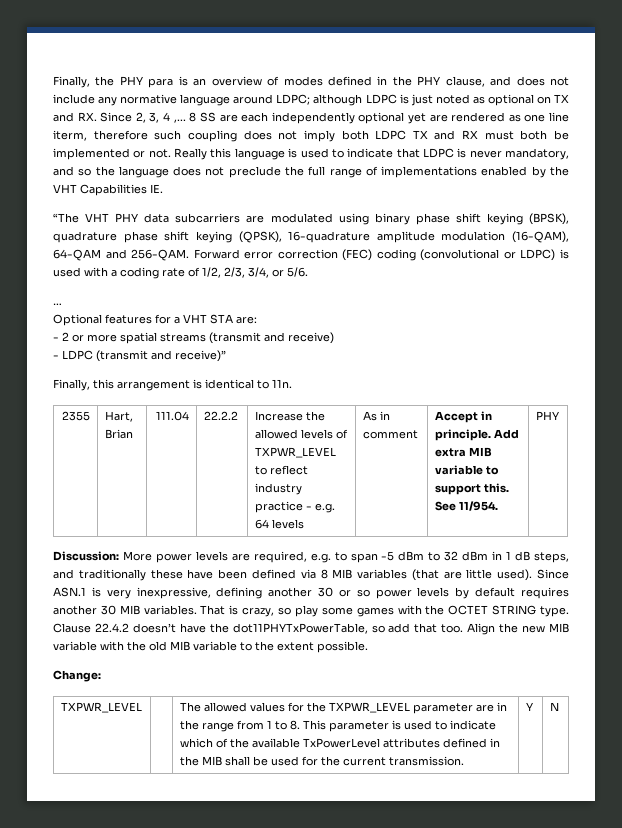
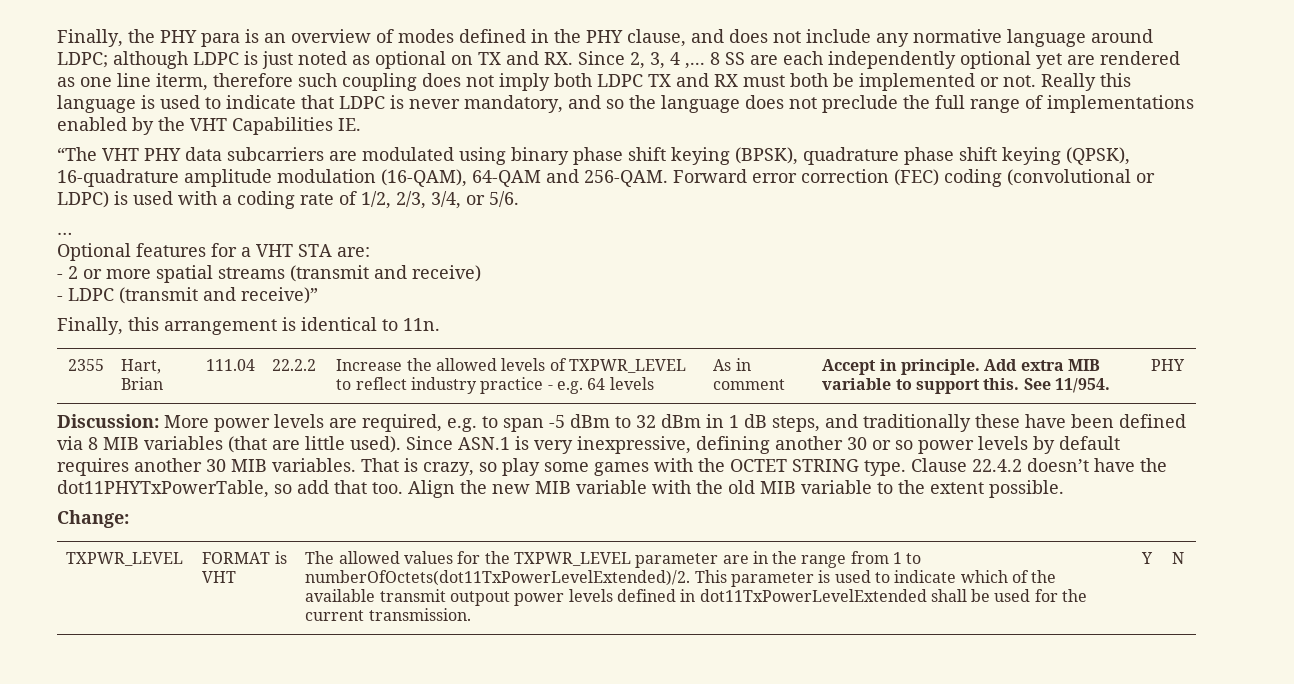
+ FORMAT is VHT
- The allowed values for the TXPWR_LEVEL parameter are in the range from 1 to 8. This parameter is used to indicate which of the available TxPowerLevel attributes defined in the MIB shall be used for the current transmission.
+ The allowed values for the TXPWR_LEVEL parameter are in the range from 1 to numberOfOctets(dot11TxPowerLevelExtended)/2. This parameter is used to indicate which of the available transmit outpout power levels defined in dot11TxPowerLevelExtended shall be used for the current transmission.

